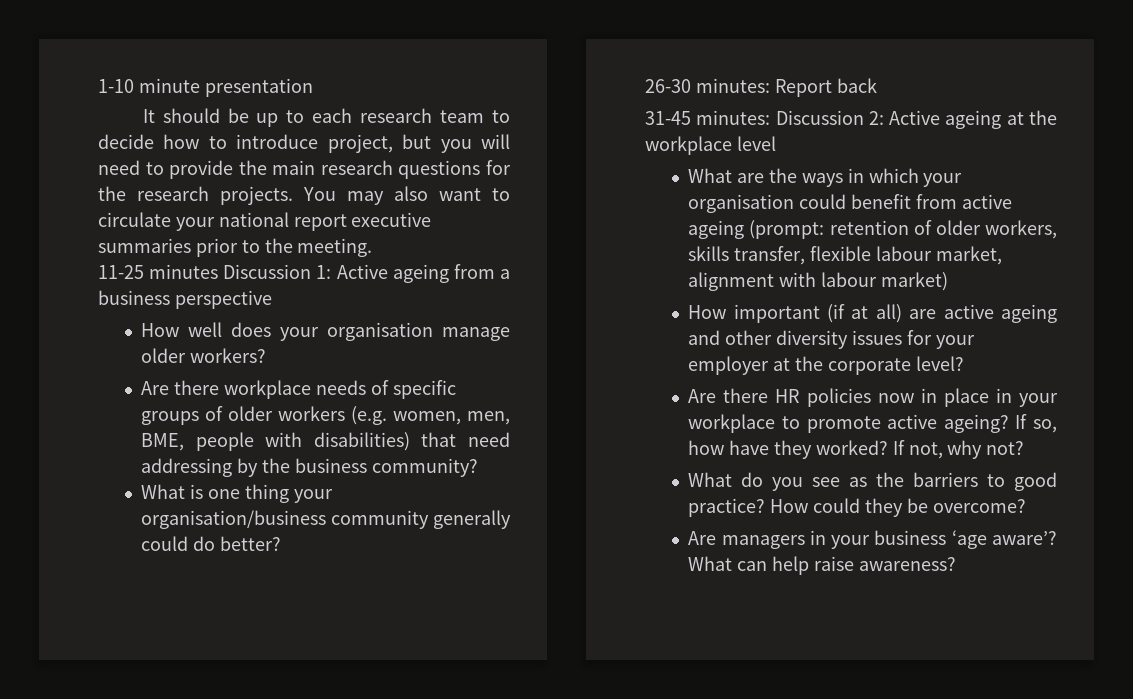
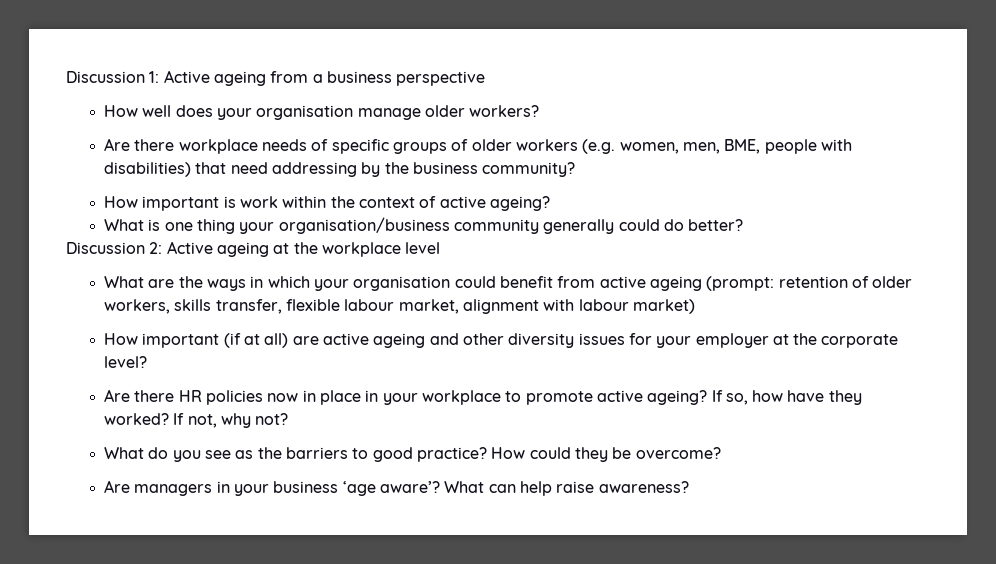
- 1-10 minute presentation
- It should be up to each research team to decide how to introduce project, but you will need to provide the main research questions for the research projects. You may also want to circulate your national report executive summaries prior to the meeting.
- 11-25 minutes Discussion 1: Active ageing from a business perspective
+ Discussion 1: Active ageing from a business perspective
+ How important is work within the context of active ageing?
- 26-30 minutes: Report back
- 31-45 minutes: Discussion 2: Active ageing at the workplace level
+ Discussion 2: Active ageing at the workplace level

